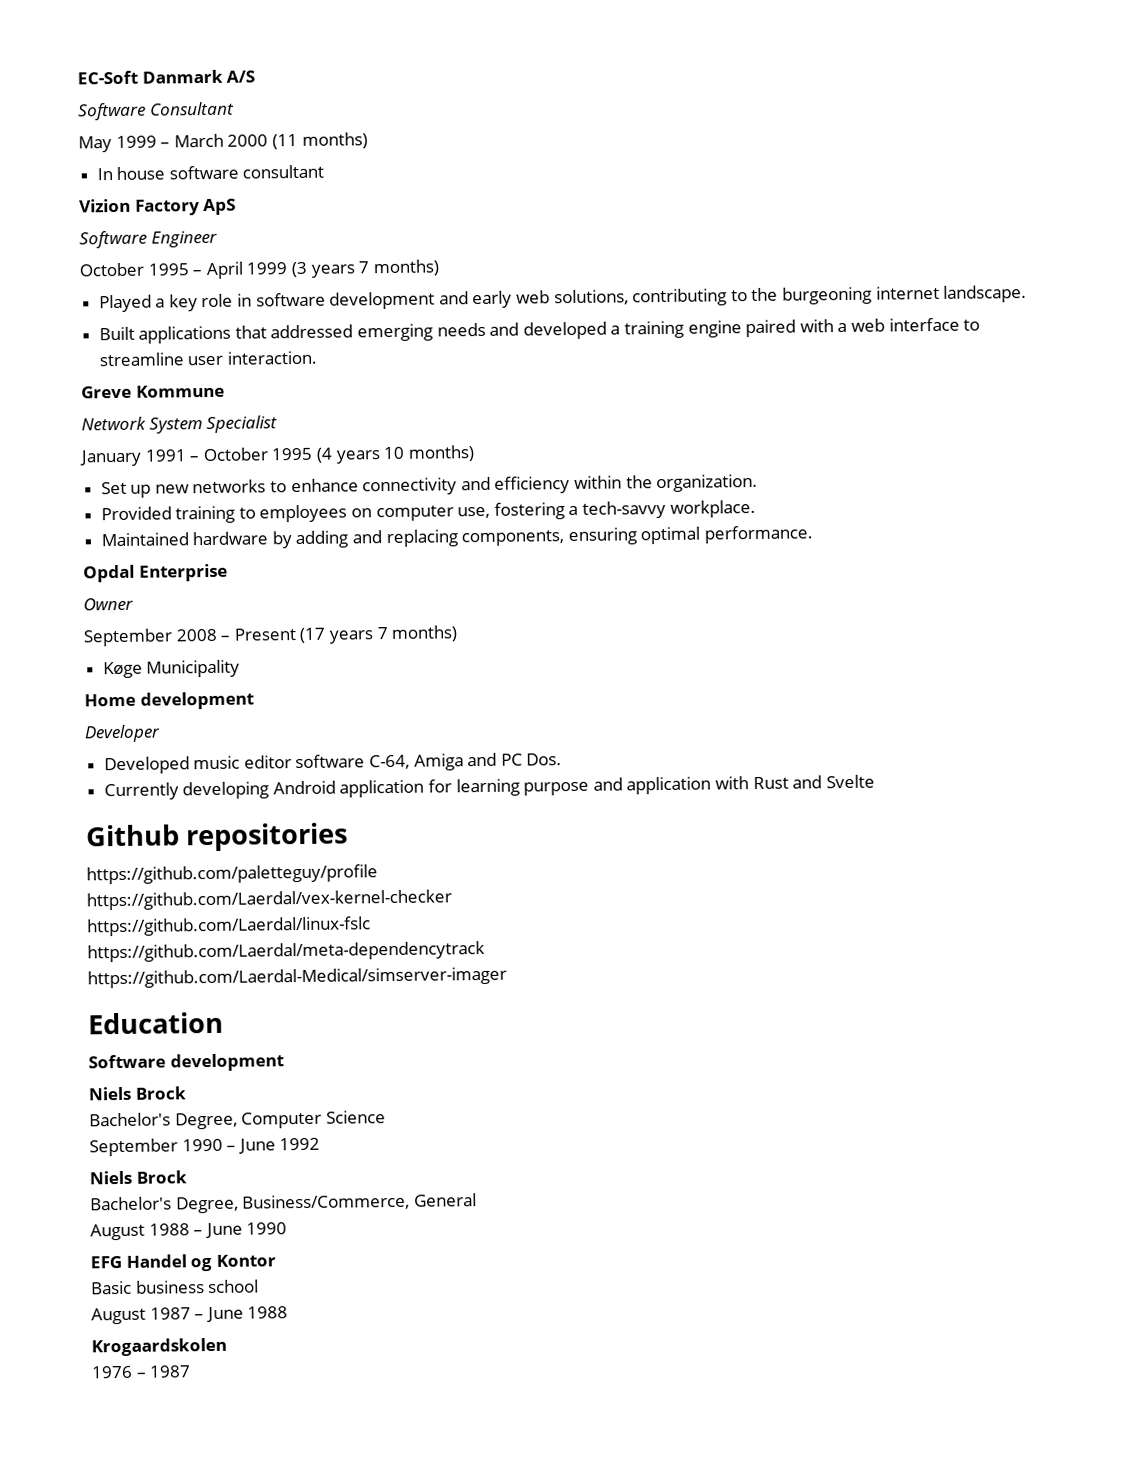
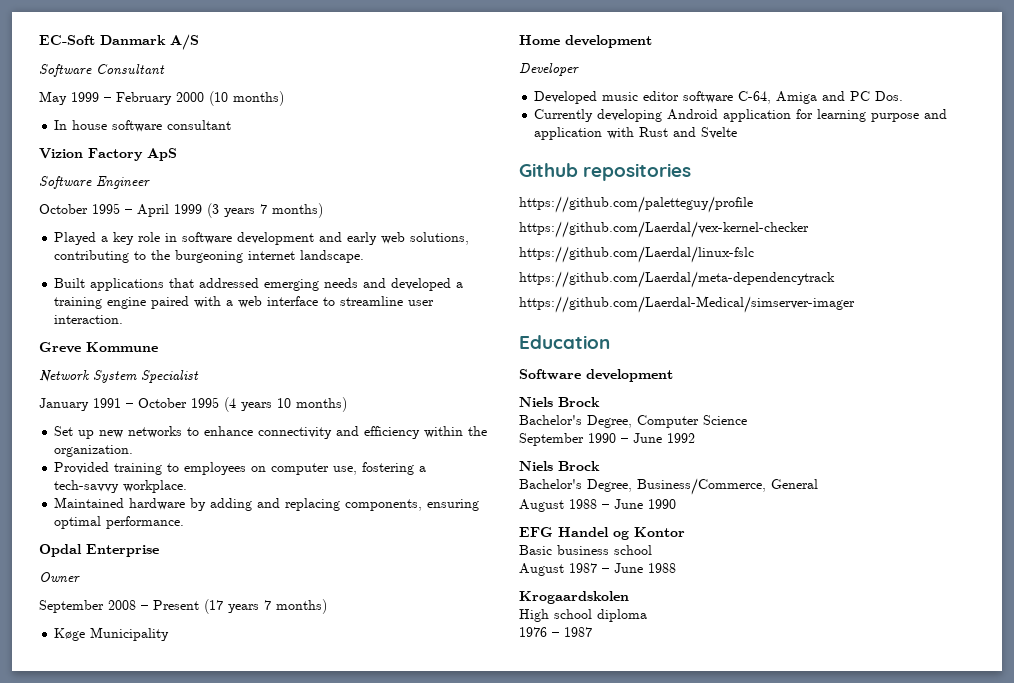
- May 1999 – March 2000 (11 months)
+ May 1999 – February 2000 (10 months)
+ High school diploma

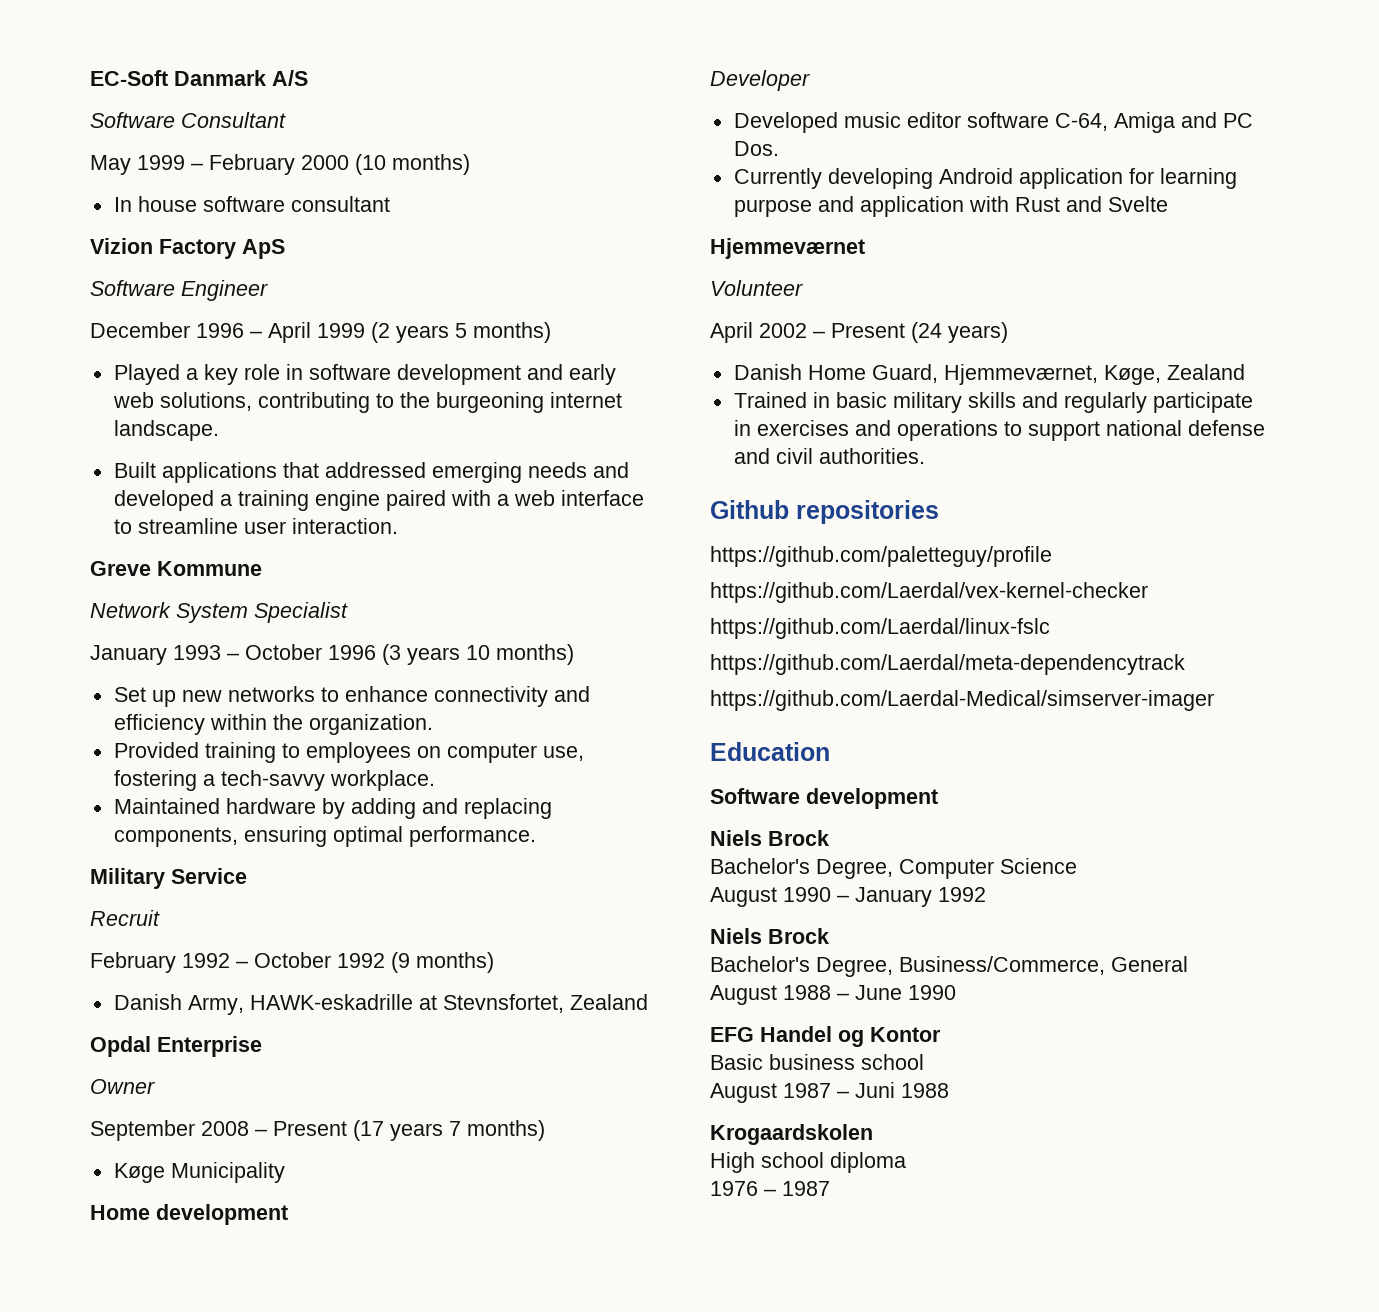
- October 1995 – April 1999 (3 years 7 months)
+ December 1996 – April 1999 (2 years 5 months)
- January 1991 – October 1995 (4 years 10 months)
+ January 1993 – October 1996 (3 years 10 months)
+ Military Service
+ Recruit
+ February 1992 – October 1992 (9 months)
+ Danish Army, HAWK‑eskadrille at Stevnsfortet, Zealand
+ Hjemmeværnet
+ Volunteer
+ April 2002 – Present (24 years)
+ Danish Home Guard, Hjemmeværnet, Køge, Zealand
+ Trained in basic military skills and regularly participate in exercises and operations to support national defense and civil authorities.
- September 1990 – June 1992
+ August 1990 – January 1992
- August 1987 – June 1988
+ August 1987 – Juni 1988

